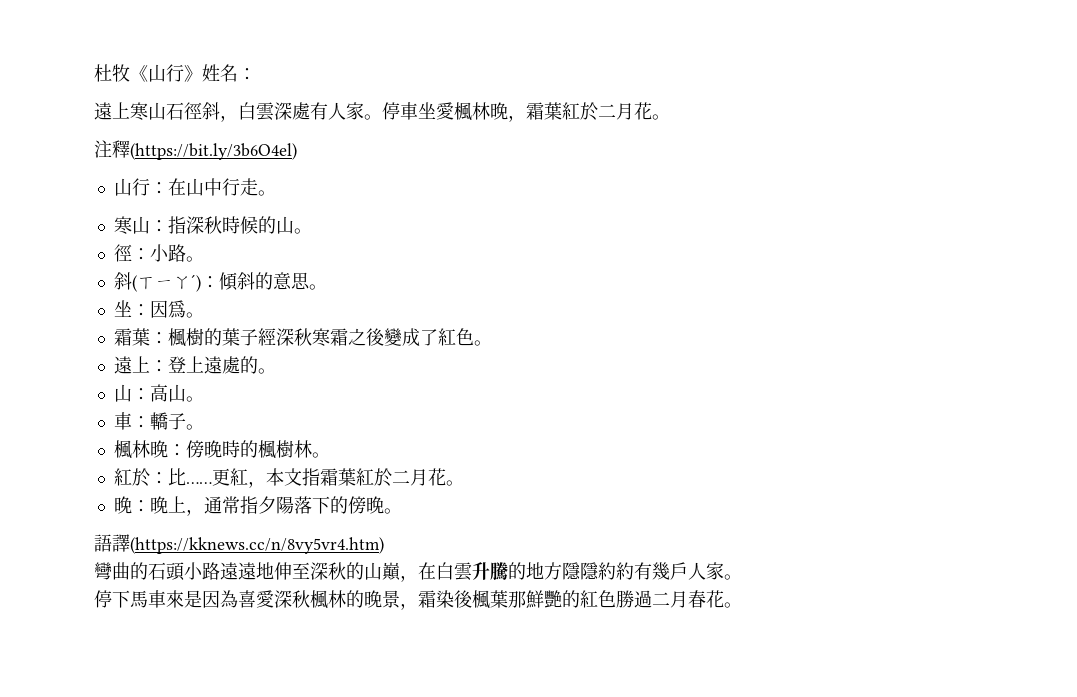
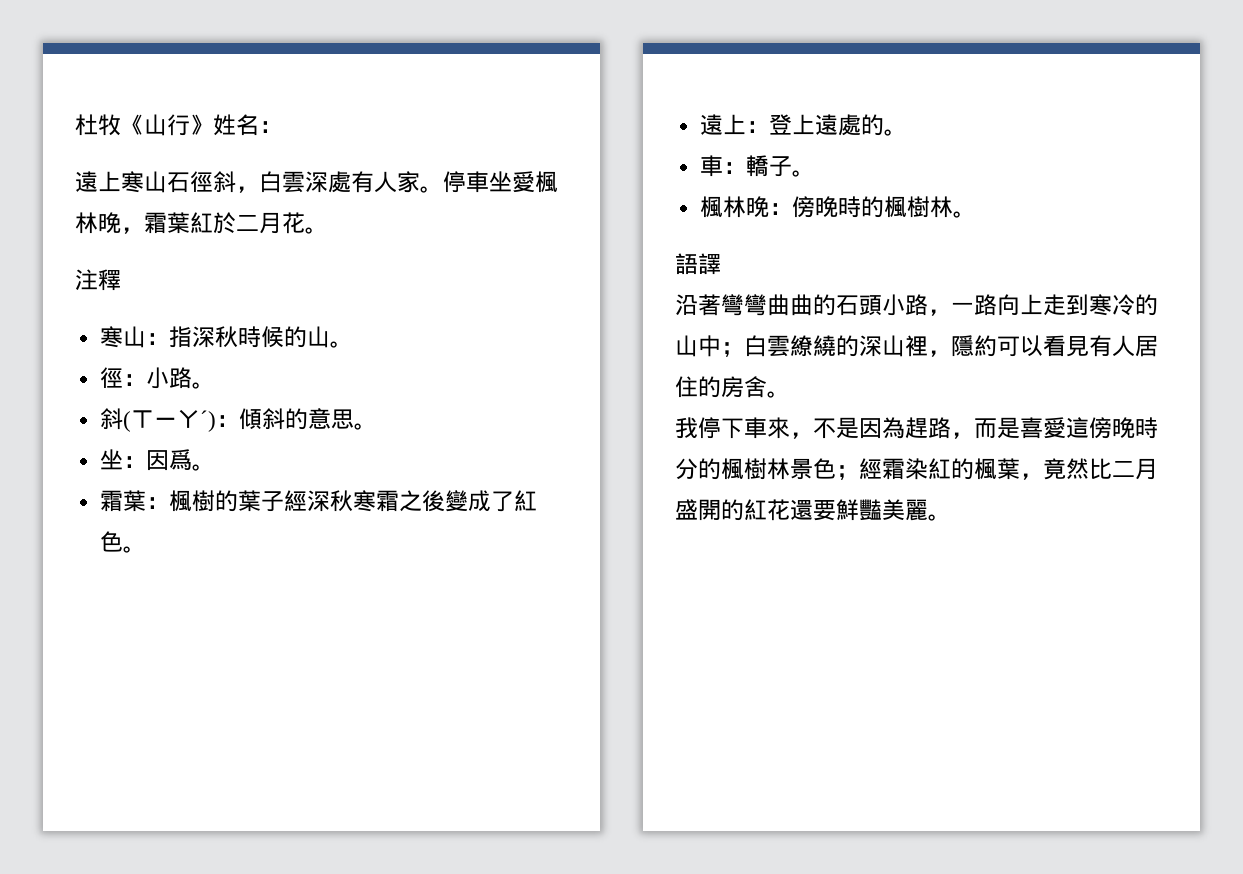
- 注釋(https://bit.ly/3b6O4el)
- 山行：在山中行走。
+ 注釋
- 山：高山。
- 紅於：比……更紅，本文指霜葉紅於二月花。
- 晚：晚上，通常指夕陽落下的傍晚。
- 語譯(https://kknews.cc/n/8vy5vr4.htm)
- 彎曲的石頭小路遠遠地伸至深秋的山巔，在白雲升騰的地方隱隱約約有幾戶人家。
- 停下馬車來是因為喜愛深秋楓林的晚景，霜染後楓葉那鮮艷的紅色勝過二月春花。
+ 語譯
+ 沿著彎彎曲曲的石頭小路，一路向上走到寒冷的山中；白雲繚繞的深山裡，隱約可以看見有人居住的房舍。
+ 我停下車來，不是因為趕路，而是喜愛這傍晚時分的楓樹林景色；經霜染紅的楓葉，竟然比二月盛開的紅花還要鮮豔美麗。

